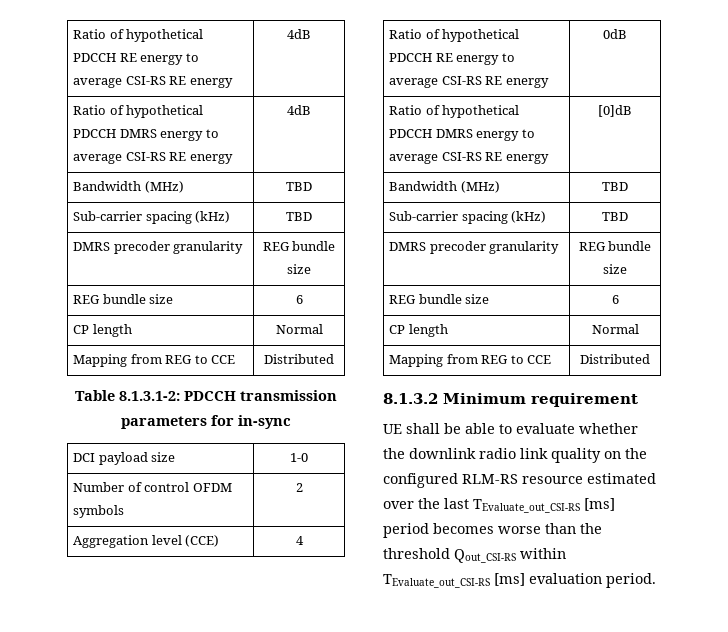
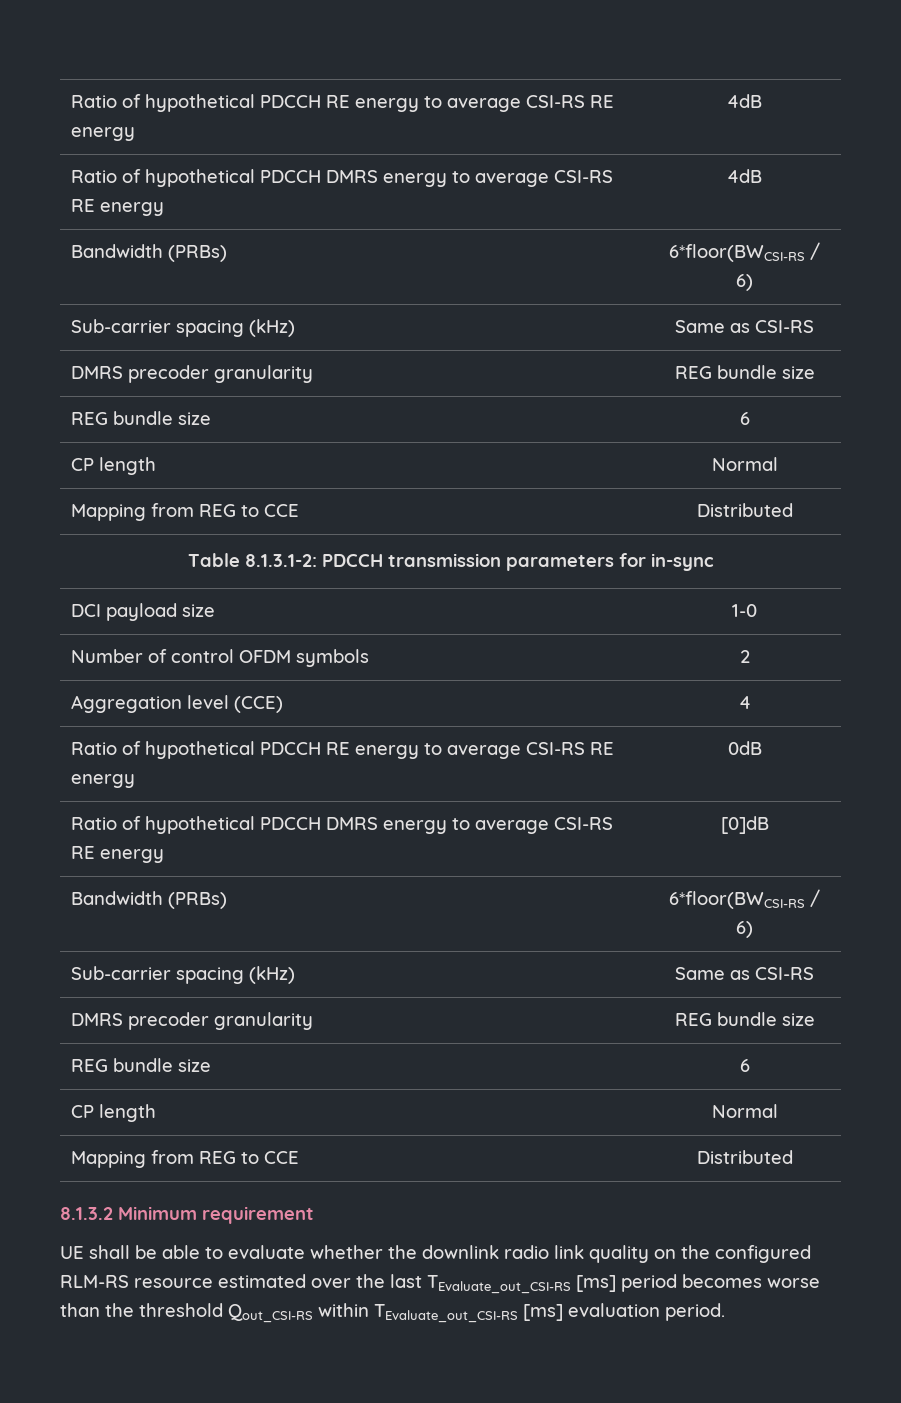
  Ratio of hypothetical PDCCH DMRS energy to average CSI-RS RE energy | 4dB
- Bandwidth (MHz) | TBD
- Sub-carrier spacing (kHz) | TBD
+ Bandwidth (PRBs) | 6*floor(BWCSI-RS / 6)
+ Sub-carrier spacing (kHz) | Same as CSI-RS
  Ratio of hypothetical PDCCH DMRS energy to average CSI-RS RE energy | [0]dB
- Bandwidth (MHz) | TBD
- Sub-carrier spacing (kHz) | TBD
+ Bandwidth (PRBs) | 6*floor(BWCSI-RS / 6)
+ Sub-carrier spacing (kHz) | Same as CSI-RS

